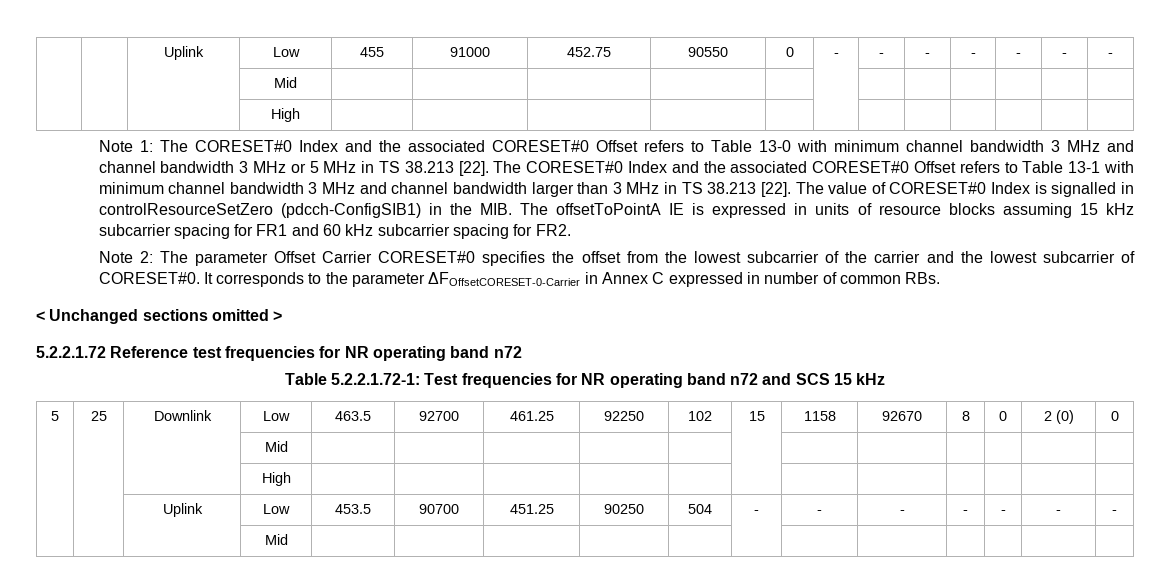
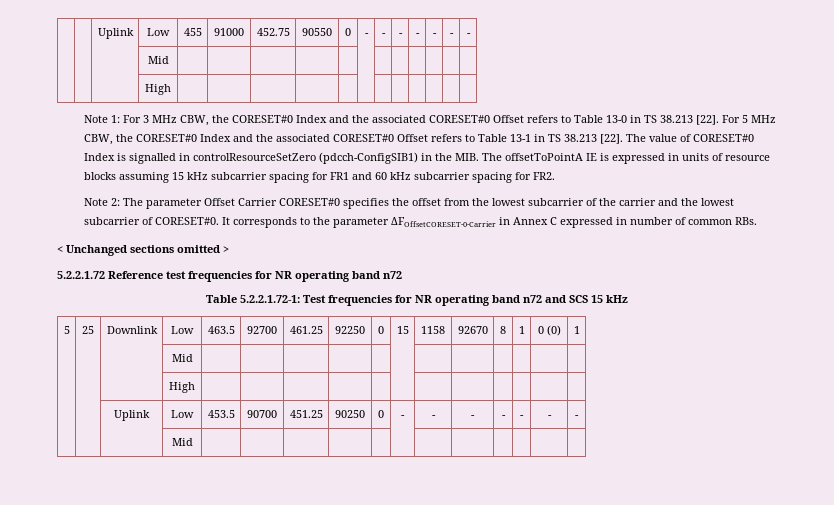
- Note 1: The CORESET#0 Index and the associated CORESET#0 Offset refers to Table 13-0 with minimum channel bandwidth 3 MHz and channel bandwidth 3 MHz or 5 MHz in TS 38.213 [22]. The CORESET#0 Index and the associated CORESET#0 Offset refers to Table 13-1 with minimum channel bandwidth 3 MHz and channel bandwidth larger than 3 MHz in TS 38.213 [22].
+ Note 1: For 3 MHz CBW, the CORESET#0 Index and the associated CORESET#0 Offset refers to Table 13-0 in TS 38.213 [22]. For 5 MHz CBW, the CORESET#0 Index and the associated CORESET#0 Offset refers to Table 13-1 in TS 38.213 [22].
- 5 | 25 | Downlink | Low | 463.5 | 92700 | 461.25 | 92250 | 102 | 15 | 1158 | 92670 | 8 | 0 | 2 (0) | 0
+ 5 | 25 | Downlink | Low | 463.5 | 92700 | 461.25 | 92250 | 0 | 15 | 1158 | 92670 | 8 | 1 | 0 (0) | 1
- | | Uplink | Low | 453.5 | 90700 | 451.25 | 90250 | 504 | - | - | - | - | - | - | -
+ | | Uplink | Low | 453.5 | 90700 | 451.25 | 90250 | 0 | - | - | - | - | - | - | -

